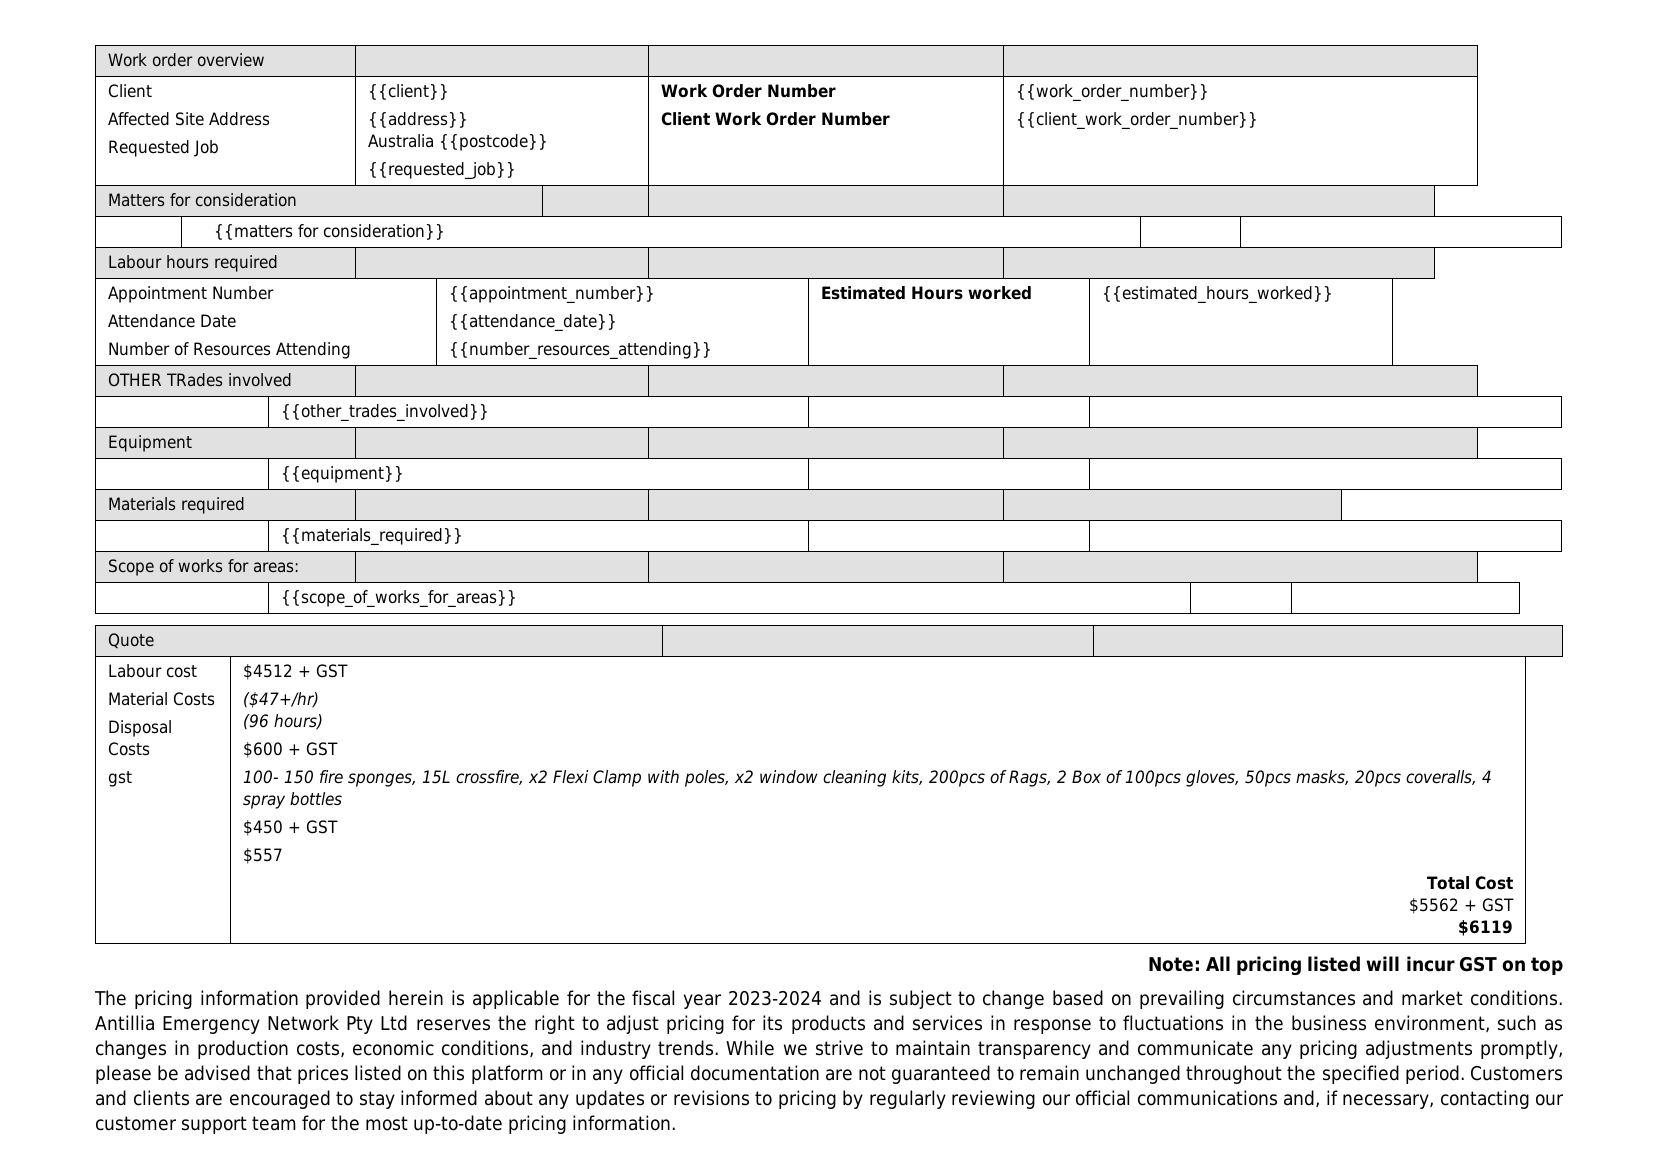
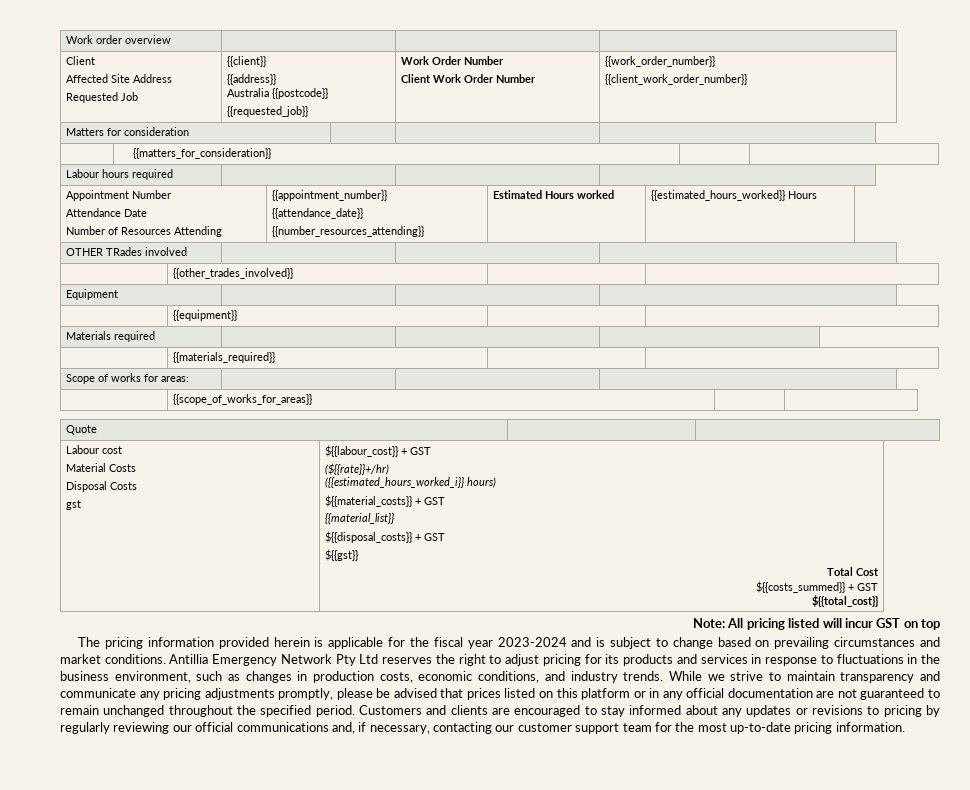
- | {{matters for consideration}} | |
+ | {{matters_for_consideration}} | |
  Appointment Number
  Attendance Date
  Number of Resources Attending | {{appointment_number}}
  {{attendance_date}}
- {{number_resources_attending}} | Estimated Hours worked | {{estimated_hours_worked}}
+ {{number_resources_attending}} | Estimated Hours worked | {{estimated_hours_worked}} Hours
- $4512 + GST
- ($47+/hr)
- (96 hours)
+ ${{labour_cost}} + GST
+ (${{rate}}+/hr)
+ ({{estimated_hours_worked_i}} hours)
- $600 + GST
- 100- 150 fire sponges, 15L crossfire, x2 Flexi Clamp with poles, x2 window cleaning kits, 200pcs of Rags, 2 Box of 100pcs gloves, 50pcs masks, 20pcs coveralls, 4 spray bottles
- $450 + GST
- $557
+ ${{material_costs}} + GST
+ {{material_list}}
+ ${{disposal_costs}} + GST
+ ${{gst}}
- $5562 + GST
- $6119
+ ${{costs_summed}} + GST
+ ${{total_cost}}

